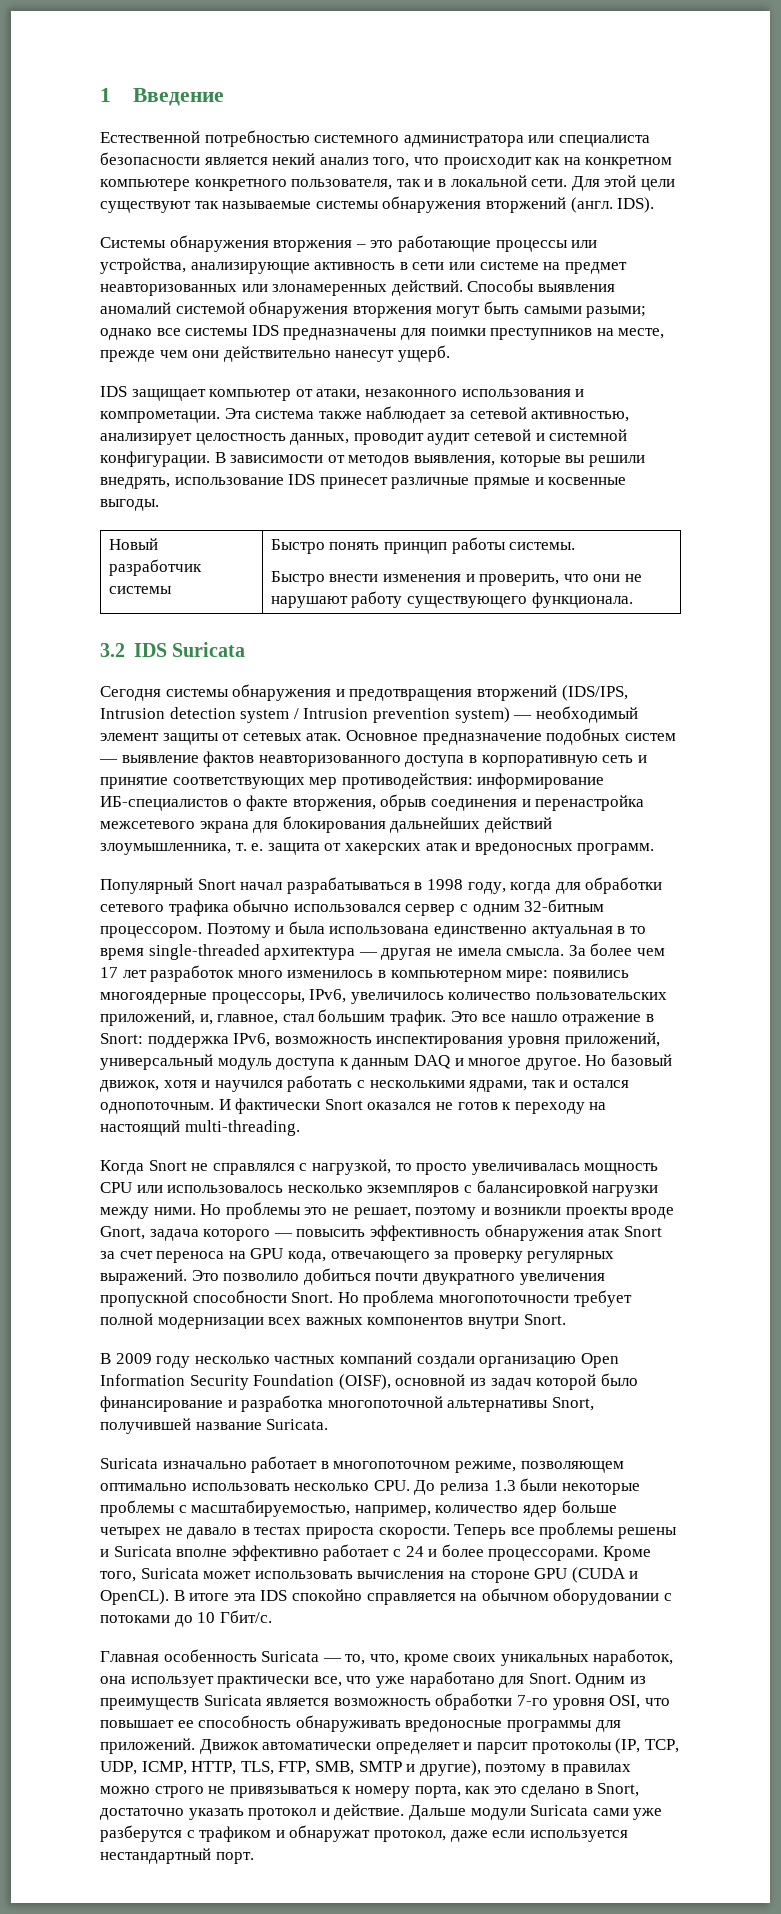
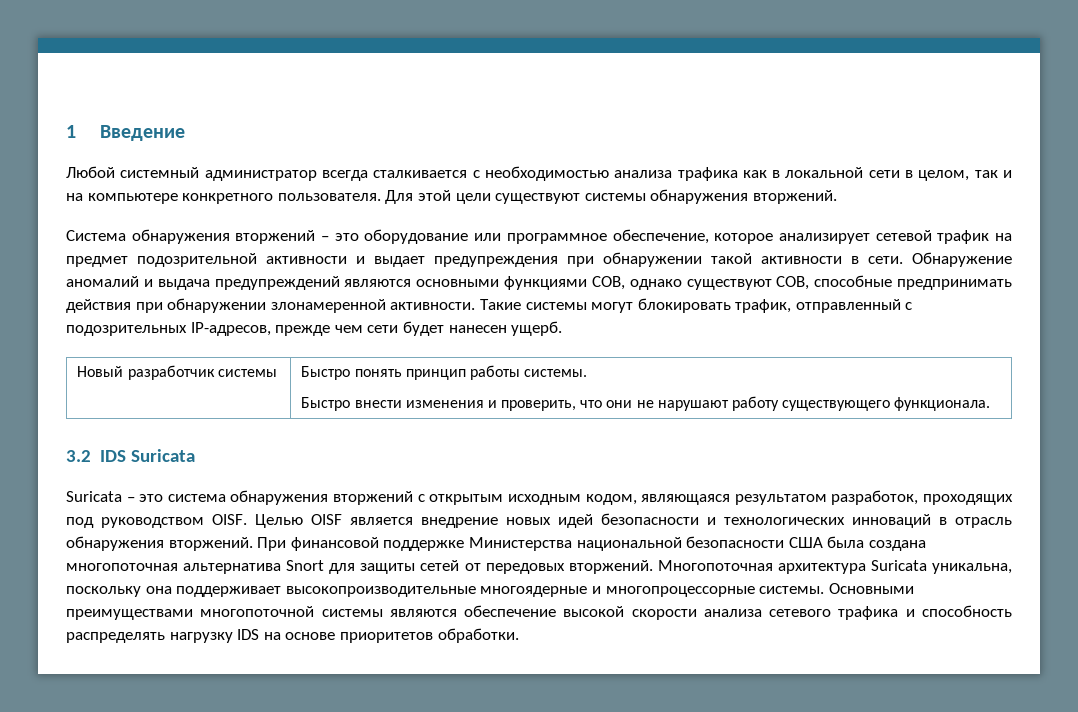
- Естественной потребностью системного администратора или специалиста безопасности является некий анализ того, что происходит как на конкретном компьютере конкретного пользователя, так и в локальной сети. Для этой цели существуют так называемые системы обнаружения вторжений (англ. IDS).
- Системы обнаружения вторжения – это работающие процессы или устройства, анализирующие активность в сети или системе на предмет неавторизованных или злонамеренных действий. Способы выявления аномалий системой обнаружения вторжения могут быть самыми разыми; однако все системы IDS предназначены для поимки преступников на месте, прежде чем они действительно нанесут ущерб.
- IDS защищает компьютер от атаки, незаконного использования и компрометации. Эта система также наблюдает за сетевой активностью, анализирует целостность данных, проводит аудит сетевой и системной конфигурации. В зависимости от методов выявления, которые вы решили внедрять, использование IDS принесет различные прямые и косвенные выгоды.
+ Любой системный администратор всегда сталкивается с необходимостью анализа трафика как в локальной сети в целом, так и на компьютере конкретного пользователя. Для этой цели существуют системы обнаружения вторжений.
+ Система обнаружения вторжений – это оборудование или программное обеспечение, которое анализирует сетевой трафик на предмет подозрительной активности и выдает предупреждения при обнаружении такой активности в сети. Обнаружение аномалий и выдача предупреждений являются основными функциями СОВ, однако существуют СОВ, способные предпринимать действия при обнаружении злонамеренной активности. Такие системы могут блокировать трафик, отправленный с подозрительных IP-адресов, прежде чем сети будет нанесен ущерб.
- Сегодня системы обнаружения и предотвращения вторжений (IDS/IPS, Intrusion detection system / Intrusion prevention system) — необходимый элемент защиты от сетевых атак. Основное предназначение подобных систем — выявление фактов неавторизованного доступа в корпоративную сеть и принятие соответствующих мер противодействия: информирование ИБ-специалистов о факте вторжения, обрыв соединения и перенастройка межсетевого экрана для блокирования дальнейших действий злоумышленника, т. е. защита от хакерских атак и вредоносных программ.
- Популярный Snort начал разрабатываться в 1998 году, когда для обработки сетевого трафика обычно использовался сервер с одним 32-битным процессором. Поэтому и была использована единственно актуальная в то время single-threaded архитектура — другая не имела смысла. За более чем 17 лет разработок много изменилось в компьютерном мире: появились многоядерные процессоры, IPv6, увеличилось количество пользовательских приложений, и, главное, стал большим трафик. Это все нашло отражение в Snort: поддержка IPv6, возможность инспектирования уровня приложений, универсальный модуль доступа к данным DAQ и многое другое. Но базовый движок, хотя и научился работать с несколькими ядрами, так и остался однопоточным. И фактически Snort оказался не готов к переходу на настоящий multi-threading.
- Когда Snort не справлялся с нагрузкой, то просто увеличивалась мощность CPU или использовалось несколько экземпляров с балансировкой нагрузки между ними. Но проблемы это не решает, поэтому и возникли проекты вроде Gnort, задача которого — повысить эффективность обнаружения атак Snort за счет переноса на GPU кода, отвечающего за проверку регулярных выражений. Это позволило добиться почти двукратного увеличения пропускной способности Snort. Но проблема многопоточности требует полной модернизации всех важных компонентов внутри Snort.
- В 2009 году несколько частных компаний создали организацию Open Information Security Foundation (OISF), основной из задач которой было финансирование и разработка многопоточной альтернативы Snort, получившей название Suricata.
- Suricata изначально работает в многопоточном режиме, позволяющем оптимально использовать несколько CPU. До релиза 1.3 были некоторые проблемы с масштабируемостью, например, количество ядер больше четырех не давало в тестах прироста скорости. Теперь все проблемы решены и Suricata вполне эффективно работает с 24 и более процессорами. Кроме того, Suricata может использовать вычисления на стороне GPU (CUDA и OpenCL). В итоге эта IDS спокойно справляется на обычном оборудовании с потоками до 10 Гбит/с.
- Главная особенность Suricata — то, что, кроме своих уникальных наработок, она использует практически все, что уже наработано для Snort. Одним из преимуществ Suricata является возможность обработки 7-го уровня OSI, что повышает ее способность обнаруживать вредоносные программы для приложений. Движок автоматически определяет и парсит протоколы (IP, TCP, UDP, ICMP, HTTP, TLS, FTP, SMB, SMTP и другие), поэтому в правилах можно строго не привязываться к номеру порта, как это сделано в Snort, достаточно указать протокол и действие. Дальше модули Suricata сами уже разберутся с трафиком и обнаружат протокол, даже если используется нестандартный порт.
+ Suricata – это система обнаружения вторжений с открытым исходным кодом, являющаяся результатом разработок, проходящих под руководством OISF. Целью OISF является внедрение новых идей безопасности и технологических инноваций в отрасль обнаружения вторжений. При финансовой поддержке Министерства национальной безопасности США была создана многопоточная альтернатива Snort для защиты сетей от передовых вторжений. Многопоточная архитектура Suricata уникальна, поскольку она поддерживает высокопроизводительные многоядерные и многопроцессорные системы. Основными преимуществами многопоточной системы являются обеспечение высокой скорости анализа сетевого трафика и способность распределять нагрузку IDS на основе приоритетов обработки.

